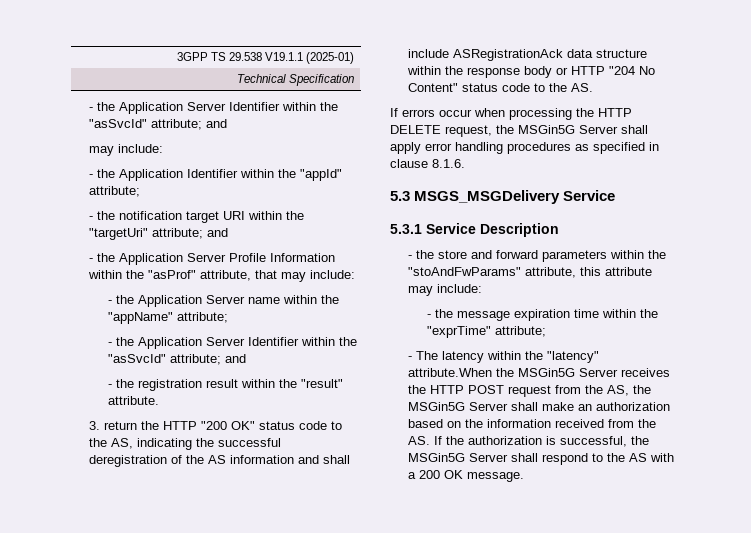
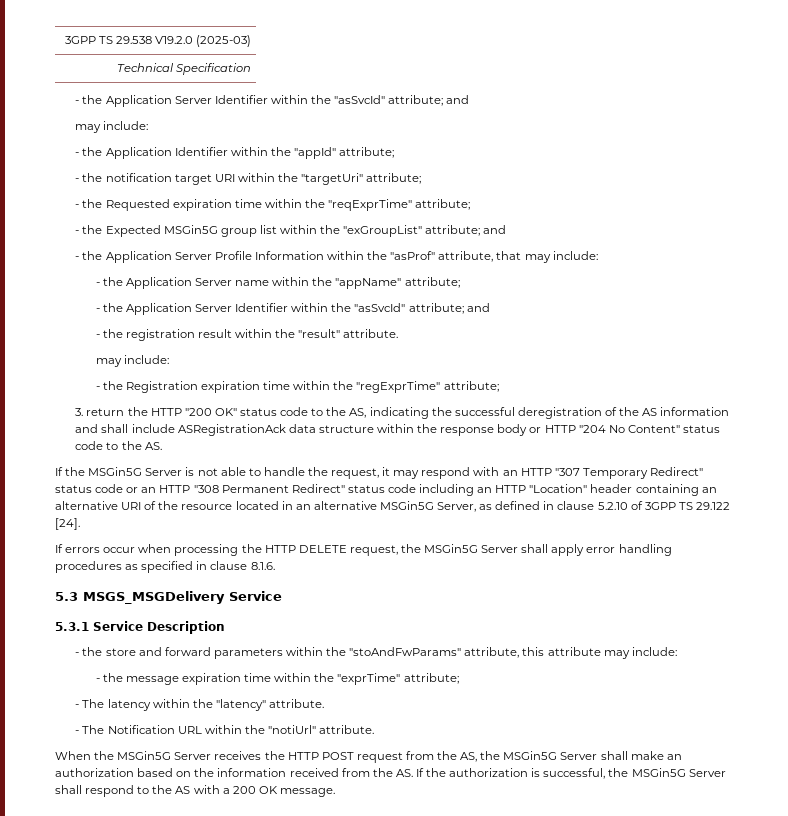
- 3GPP TS 29.538 V19.1.1 (2025-01)
+ 3GPP TS 29.538 V19.2.0 (2025-03)
- - the notification target URI within the "targetUri" attribute; and
+ - the notification target URI within the "targetUri" attribute;
+ - the Requested expiration time within the "reqExprTime" attribute;
+ - the Expected MSGin5G group list within the "exGroupList" attribute; and
  - the registration result within the "result" attribute.
+ may include:
+ - the Registration expiration time within the "regExprTime" attribute;
+ If the MSGin5G Server is not able to handle the request, it may respond with an HTTP "307 Temporary Redirect" status code or an HTTP "308 Permanent Redirect" status code including an HTTP "Location" header containing an alternative URI of the resource located in an alternative MSGin5G Server, as defined in clause 5.2.10 of 3GPP TS 29.122 [24].
- - The latency within the "latency" attribute.When the MSGin5G Server receives the HTTP POST request from the AS, the MSGin5G Server shall make an authorization based on the information received from the AS. If the authorization is successful, the MSGin5G Server shall respond to the AS with a 200 OK message.
+ - The latency within the "latency" attribute.
+ - The Notification URL within the "notiUrl" attribute.
+ When the MSGin5G Server receives the HTTP POST request from the AS, the MSGin5G Server shall make an authorization based on the information received from the AS. If the authorization is successful, the MSGin5G Server shall respond to the AS with a 200 OK message.

